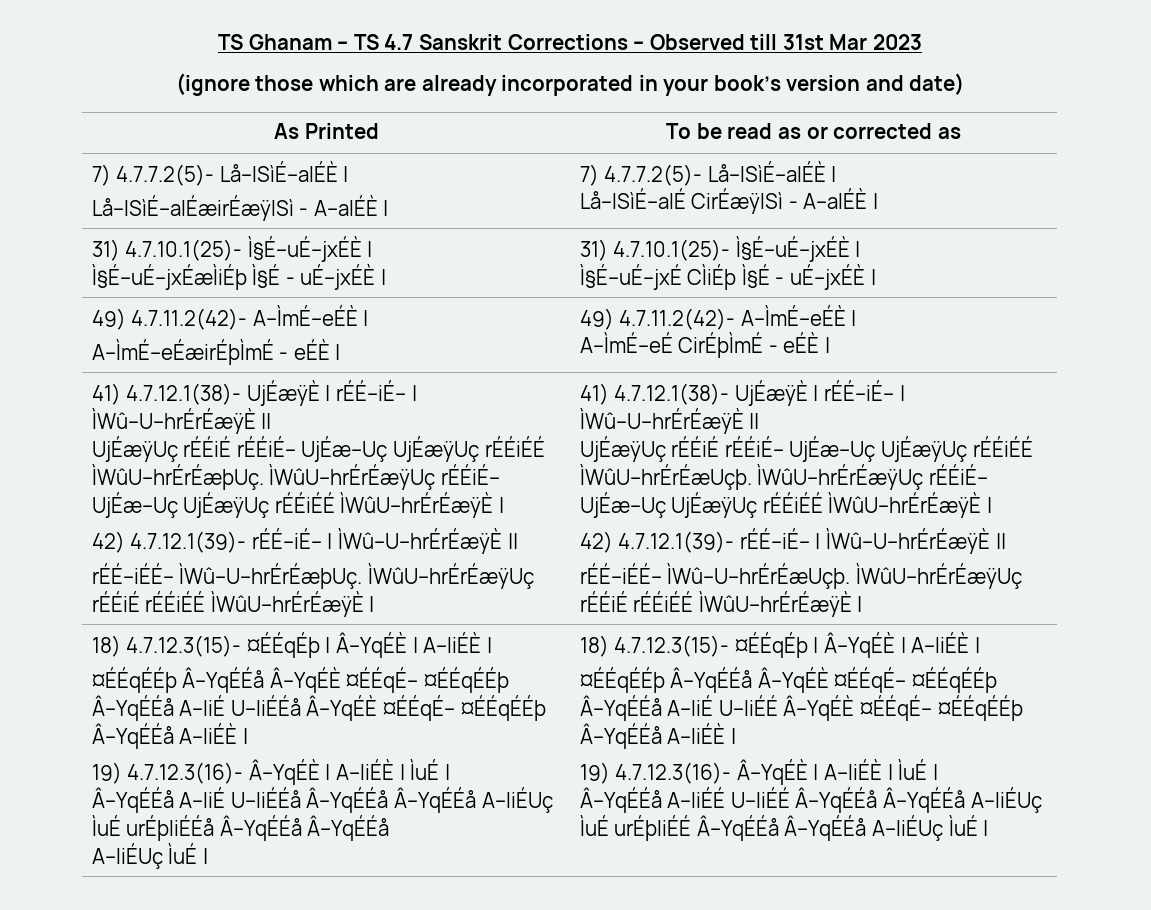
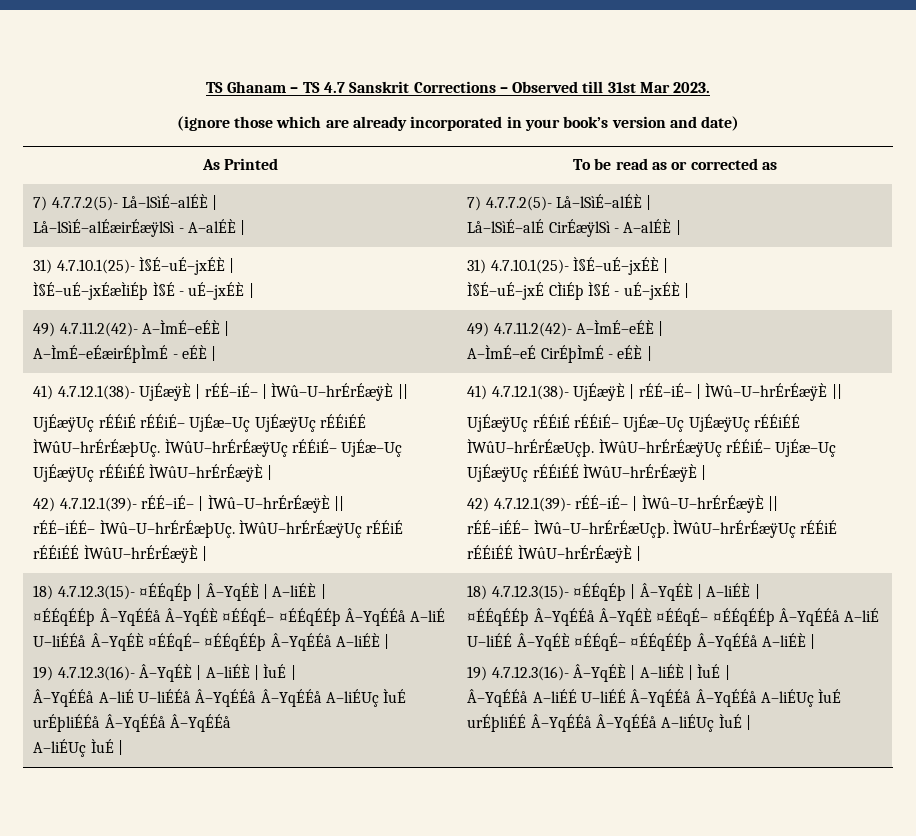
- TS Ghanam – TS 4.7 Sanskrit Corrections – Observed till 31st Mar 2023
+ TS Ghanam – TS 4.7 Sanskrit Corrections – Observed till 31st Mar 2023.

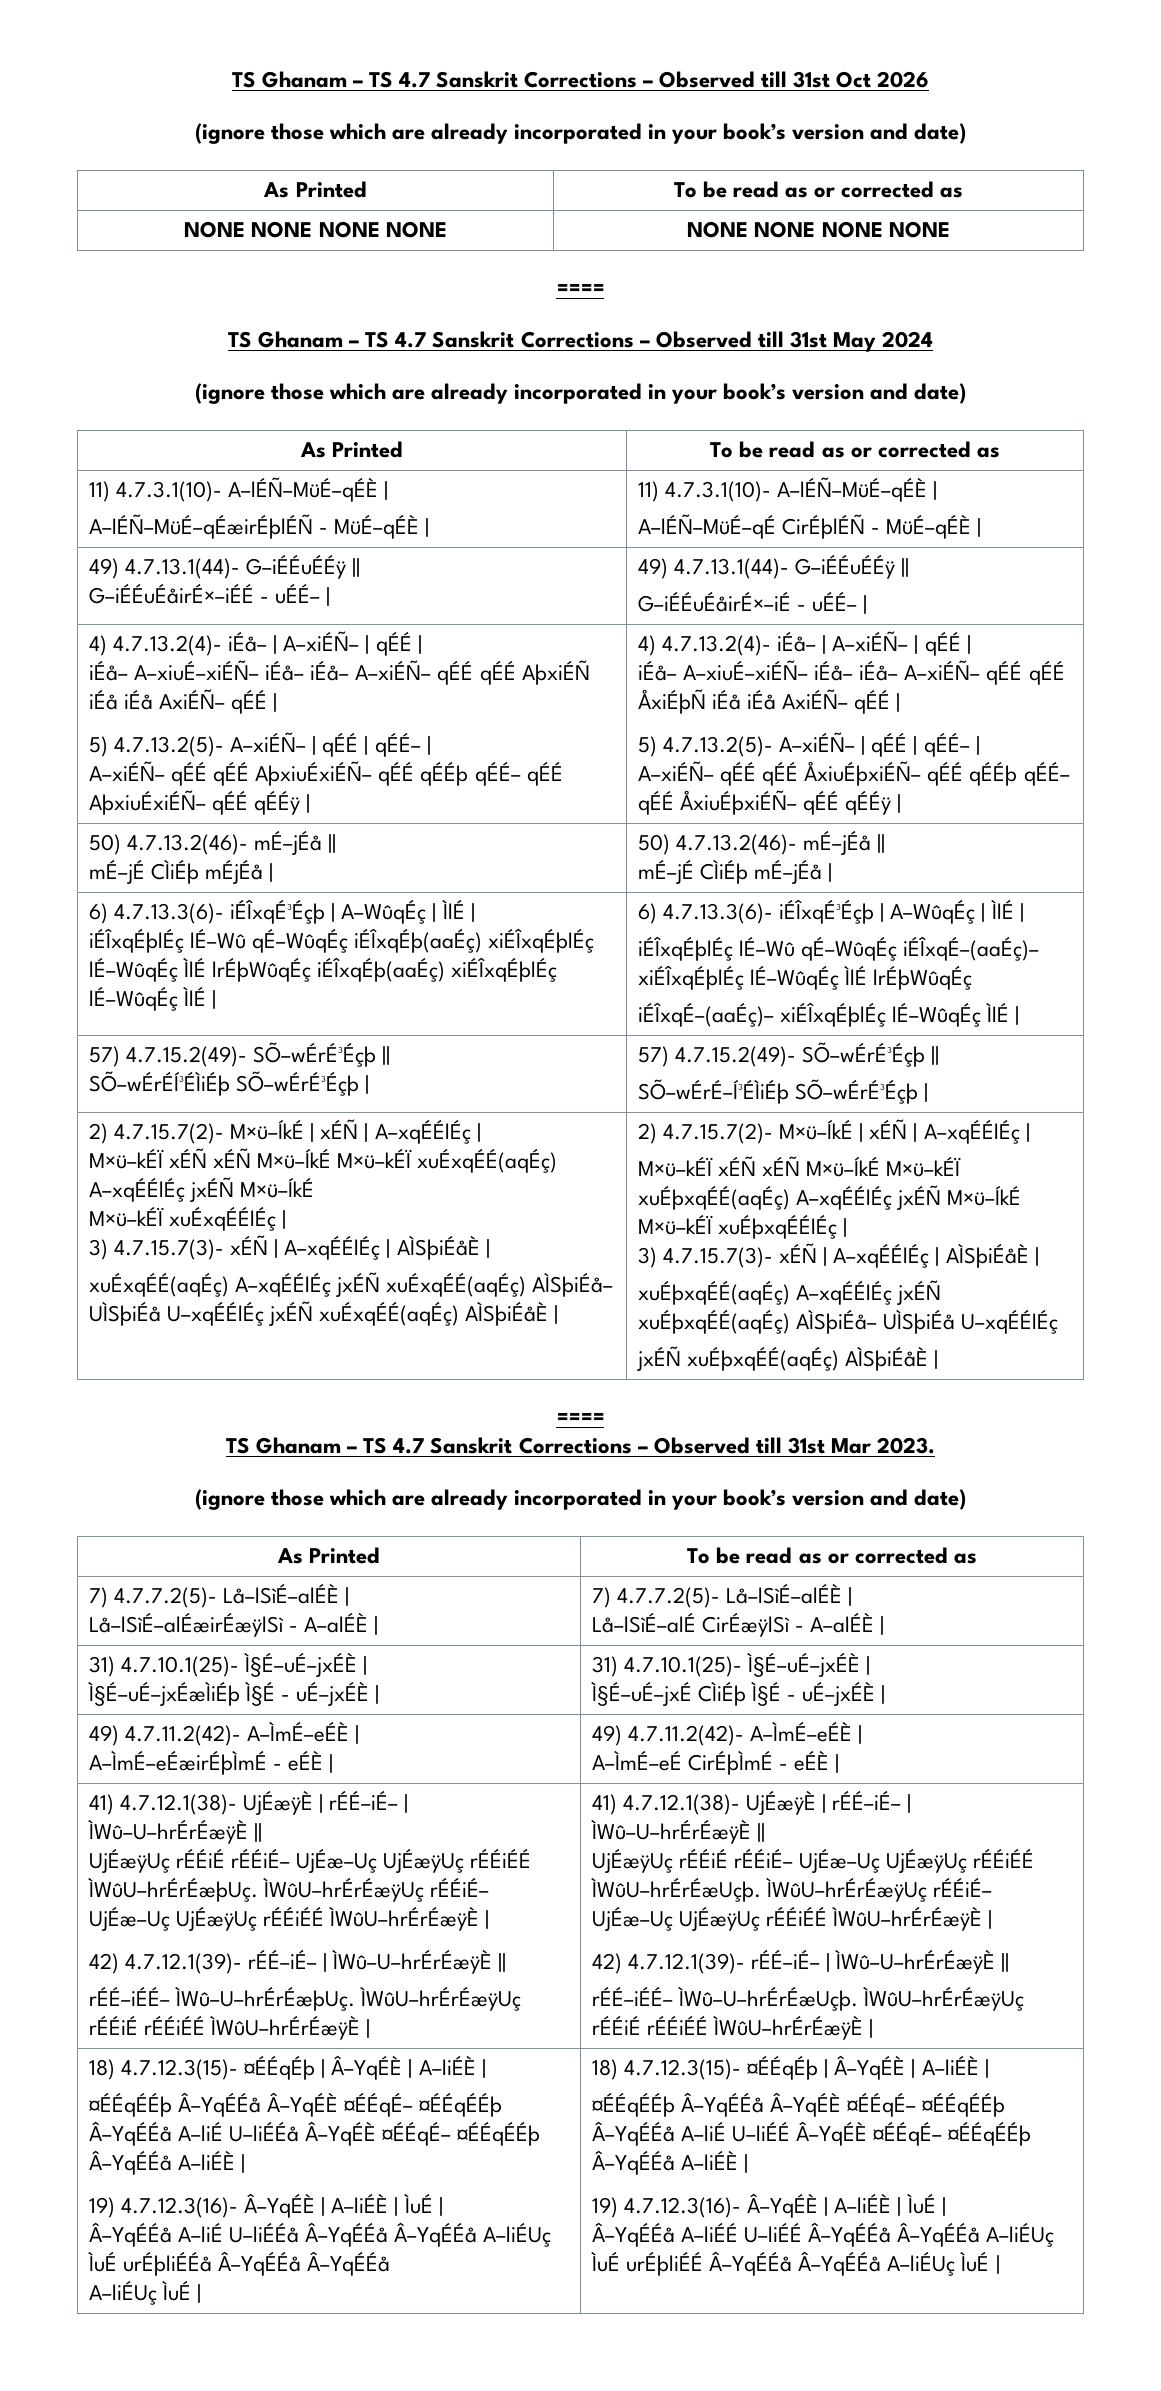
+ TS Ghanam – TS 4.7 Sanskrit Corrections – Observed till 31st Oct 2026
+ (ignore those which are already incorporated in your book’s version and date)
+ As Printed | To be read as or corrected as
+ NONE NONE NONE NONE | NONE NONE NONE NONE
+ ====
+ TS Ghanam – TS 4.7 Sanskrit Corrections – Observed till 31st May 2024
+ (ignore those which are already incorporated in your book’s version and date)
+ As Printed | To be read as or corrected as
+ 11) 4.7.3.1(10)- A–lÉÑ–MüÉ–qÉÈ |
+ A–lÉÑ–MüÉ–qÉæirÉþlÉÑ - MüÉ–qÉÈ | | 11) 4.7.3.1(10)- A–lÉÑ–MüÉ–qÉÈ |
+ A–lÉÑ–MüÉ–qÉ CirÉþlÉÑ - MüÉ–qÉÈ |
+ 49) 4.7.13.1(44)- G–iÉÉuÉÉÿ ||
+ G–iÉÉuÉåirÉ×–iÉÉ - uÉÉ– | | 49) 4.7.13.1(44)- G–iÉÉuÉÉÿ ||
+ G–iÉÉuÉåirÉ×–iÉ - uÉÉ– |
+ 4) 4.7.13.2(4)- iÉå– | A–xiÉÑ– | qÉÉ |
+ iÉå– A–xiuÉ–xiÉÑ– iÉå– iÉå– A–xiÉÑ– qÉÉ qÉÉ AþxiÉÑ iÉå iÉå AxiÉÑ– qÉÉ |
+ 5) 4.7.13.2(5)- A–xiÉÑ– | qÉÉ | qÉÉ– |
+ A–xiÉÑ– qÉÉ qÉÉ AþxiuÉxiÉÑ– qÉÉ qÉÉþ qÉÉ– qÉÉ AþxiuÉxiÉÑ– qÉÉ qÉÉÿ | | 4) 4.7.13.2(4)- iÉå– | A–xiÉÑ– | qÉÉ |
+ iÉå– A–xiuÉ–xiÉÑ– iÉå– iÉå– A–xiÉÑ– qÉÉ qÉÉ ÅxiÉþÑ iÉå iÉå AxiÉÑ– qÉÉ |
+ 5) 4.7.13.2(5)- A–xiÉÑ– | qÉÉ | qÉÉ– |
+ A–xiÉÑ– qÉÉ qÉÉ ÅxiuÉþxiÉÑ– qÉÉ qÉÉþ qÉÉ– qÉÉ ÅxiuÉþxiÉÑ– qÉÉ qÉÉÿ |
+ 50) 4.7.13.2(46)- mÉ–jÉå ||
+ mÉ–jÉ CÌiÉþ mÉjÉå | | 50) 4.7.13.2(46)- mÉ–jÉå ||
+ mÉ–jÉ CÌiÉþ mÉ–jÉå |
+ 6) 4.7.13.3(6)- iÉÎxqÉ³Éçþ | A–WûqÉç | ÌlÉ |
+ iÉÎxqÉþlÉç lÉ–Wû qÉ–WûqÉç iÉÎxqÉþ(aaÉç) xiÉÎxqÉþlÉç lÉ–WûqÉç ÌlÉ lrÉþWûqÉç iÉÎxqÉþ(aaÉç) xiÉÎxqÉþlÉç lÉ–WûqÉç ÌlÉ | | 6) 4.7.13.3(6)- iÉÎxqÉ³Éçþ | A–WûqÉç | ÌlÉ |
+ iÉÎxqÉþlÉç lÉ–Wû qÉ–WûqÉç iÉÎxqÉ–(aaÉç)– xiÉÎxqÉþlÉç lÉ–WûqÉç ÌlÉ lrÉþWûqÉç
+ iÉÎxqÉ–(aaÉç)– xiÉÎxqÉþlÉç lÉ–WûqÉç ÌlÉ |
+ 57) 4.7.15.2(49)- SÕ–wÉrÉ³Éçþ ||
+ SÕ–wÉrÉÍ³ÉÌiÉþ SÕ–wÉrÉ³Éçþ | | 57) 4.7.15.2(49)- SÕ–wÉrÉ³Éçþ ||
+ SÕ–wÉrÉ–Í³ÉÌiÉþ SÕ–wÉrÉ³Éçþ |
+ 2) 4.7.15.7(2)- M×ü–ÍkÉ | xÉÑ | A–xqÉÉlÉç |
+ M×ü–kÉÏ xÉÑ xÉÑ M×ü–ÍkÉ M×ü–kÉÏ xuÉxqÉÉ(aqÉç) A–xqÉÉlÉç jxÉÑ M×ü–ÍkÉ
+ M×ü–kÉÏ xuÉxqÉÉlÉç |
+ 3) 4.7.15.7(3)- xÉÑ | A–xqÉÉlÉç | AÌSþiÉåÈ |
+ xuÉxqÉÉ(aqÉç) A–xqÉÉlÉç jxÉÑ xuÉxqÉÉ(aqÉç) AÌSþiÉå– UÌSþiÉå U–xqÉÉlÉç jxÉÑ xuÉxqÉÉ(aqÉç) AÌSþiÉåÈ | | 2) 4.7.15.7(2)- M×ü–ÍkÉ | xÉÑ | A–xqÉÉlÉç |
+ M×ü–kÉÏ xÉÑ xÉÑ M×ü–ÍkÉ M×ü–kÉÏ xuÉþxqÉÉ(aqÉç) A–xqÉÉlÉç jxÉÑ M×ü–ÍkÉ M×ü–kÉÏ xuÉþxqÉÉlÉç |
+ 3) 4.7.15.7(3)- xÉÑ | A–xqÉÉlÉç | AÌSþiÉåÈ |
+ xuÉþxqÉÉ(aqÉç) A–xqÉÉlÉç jxÉÑ xuÉþxqÉÉ(aqÉç) AÌSþiÉå– UÌSþiÉå U–xqÉÉlÉç
+ jxÉÑ xuÉþxqÉÉ(aqÉç) AÌSþiÉåÈ |
+ ====

